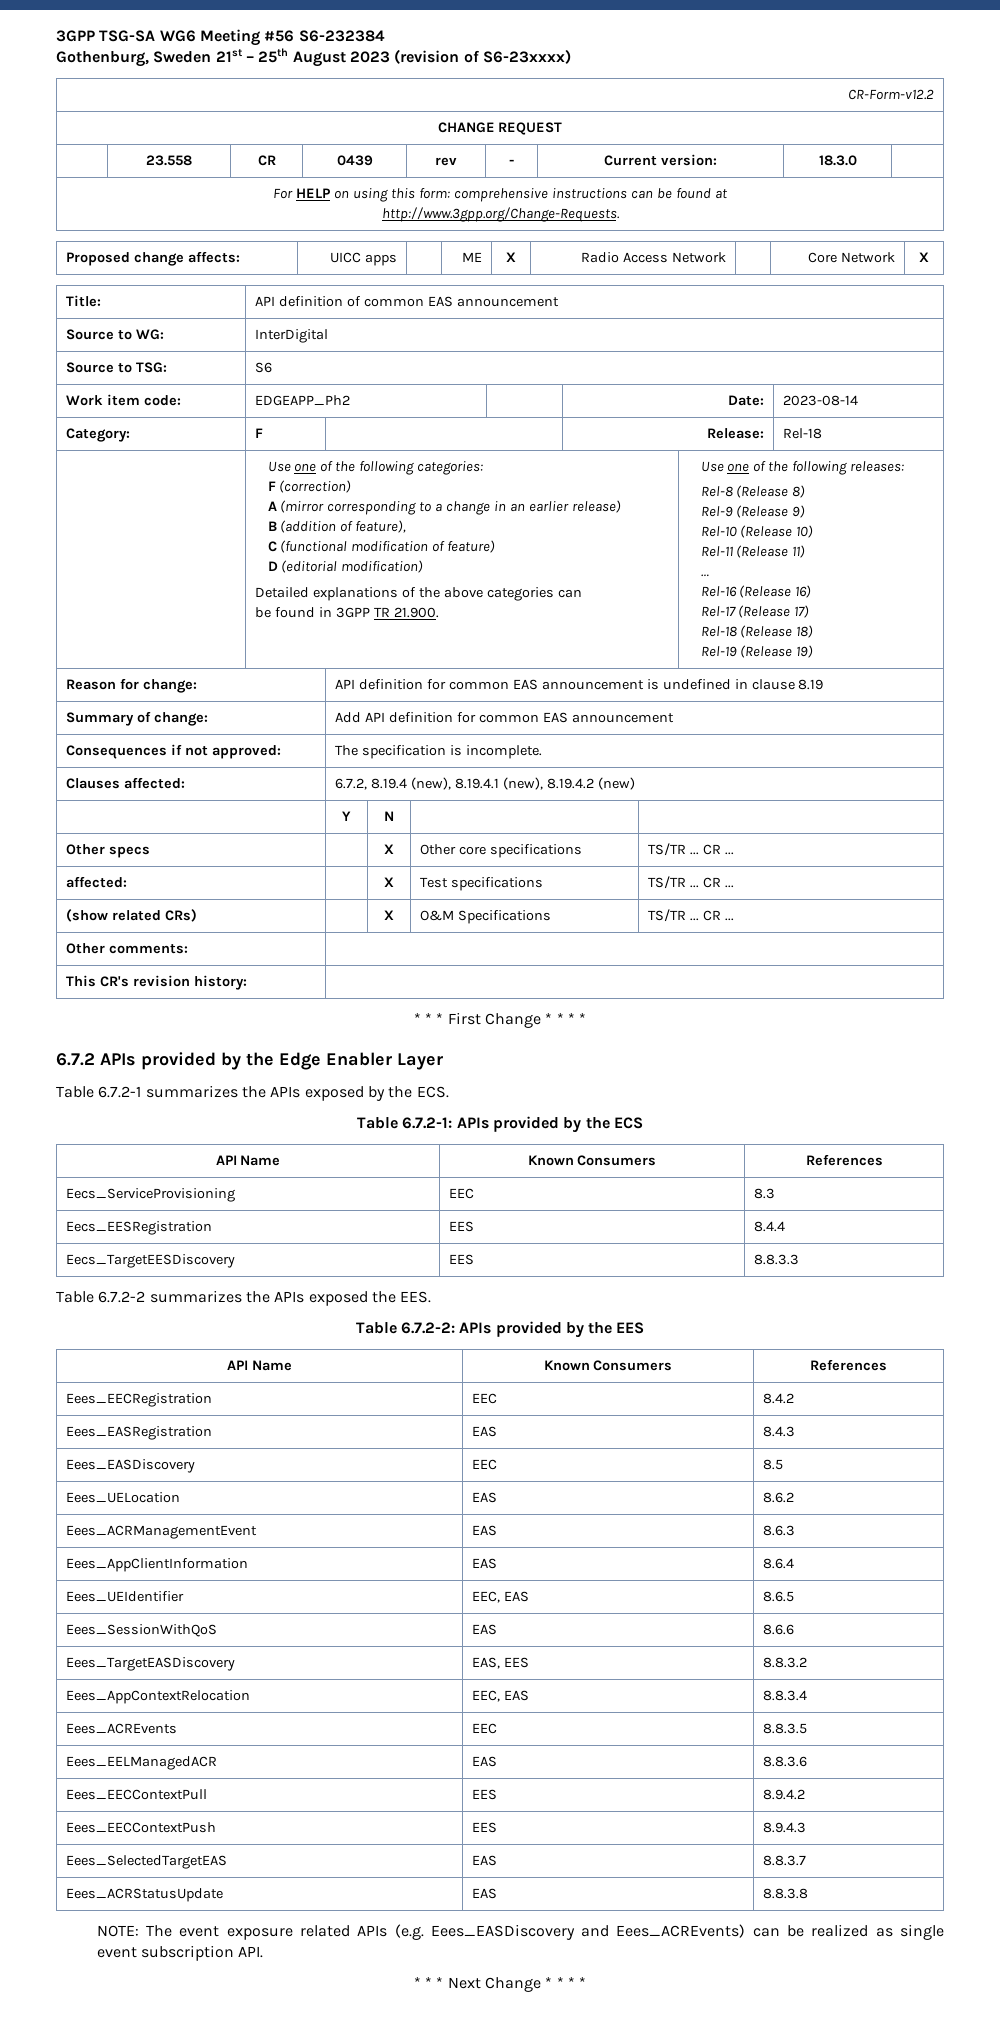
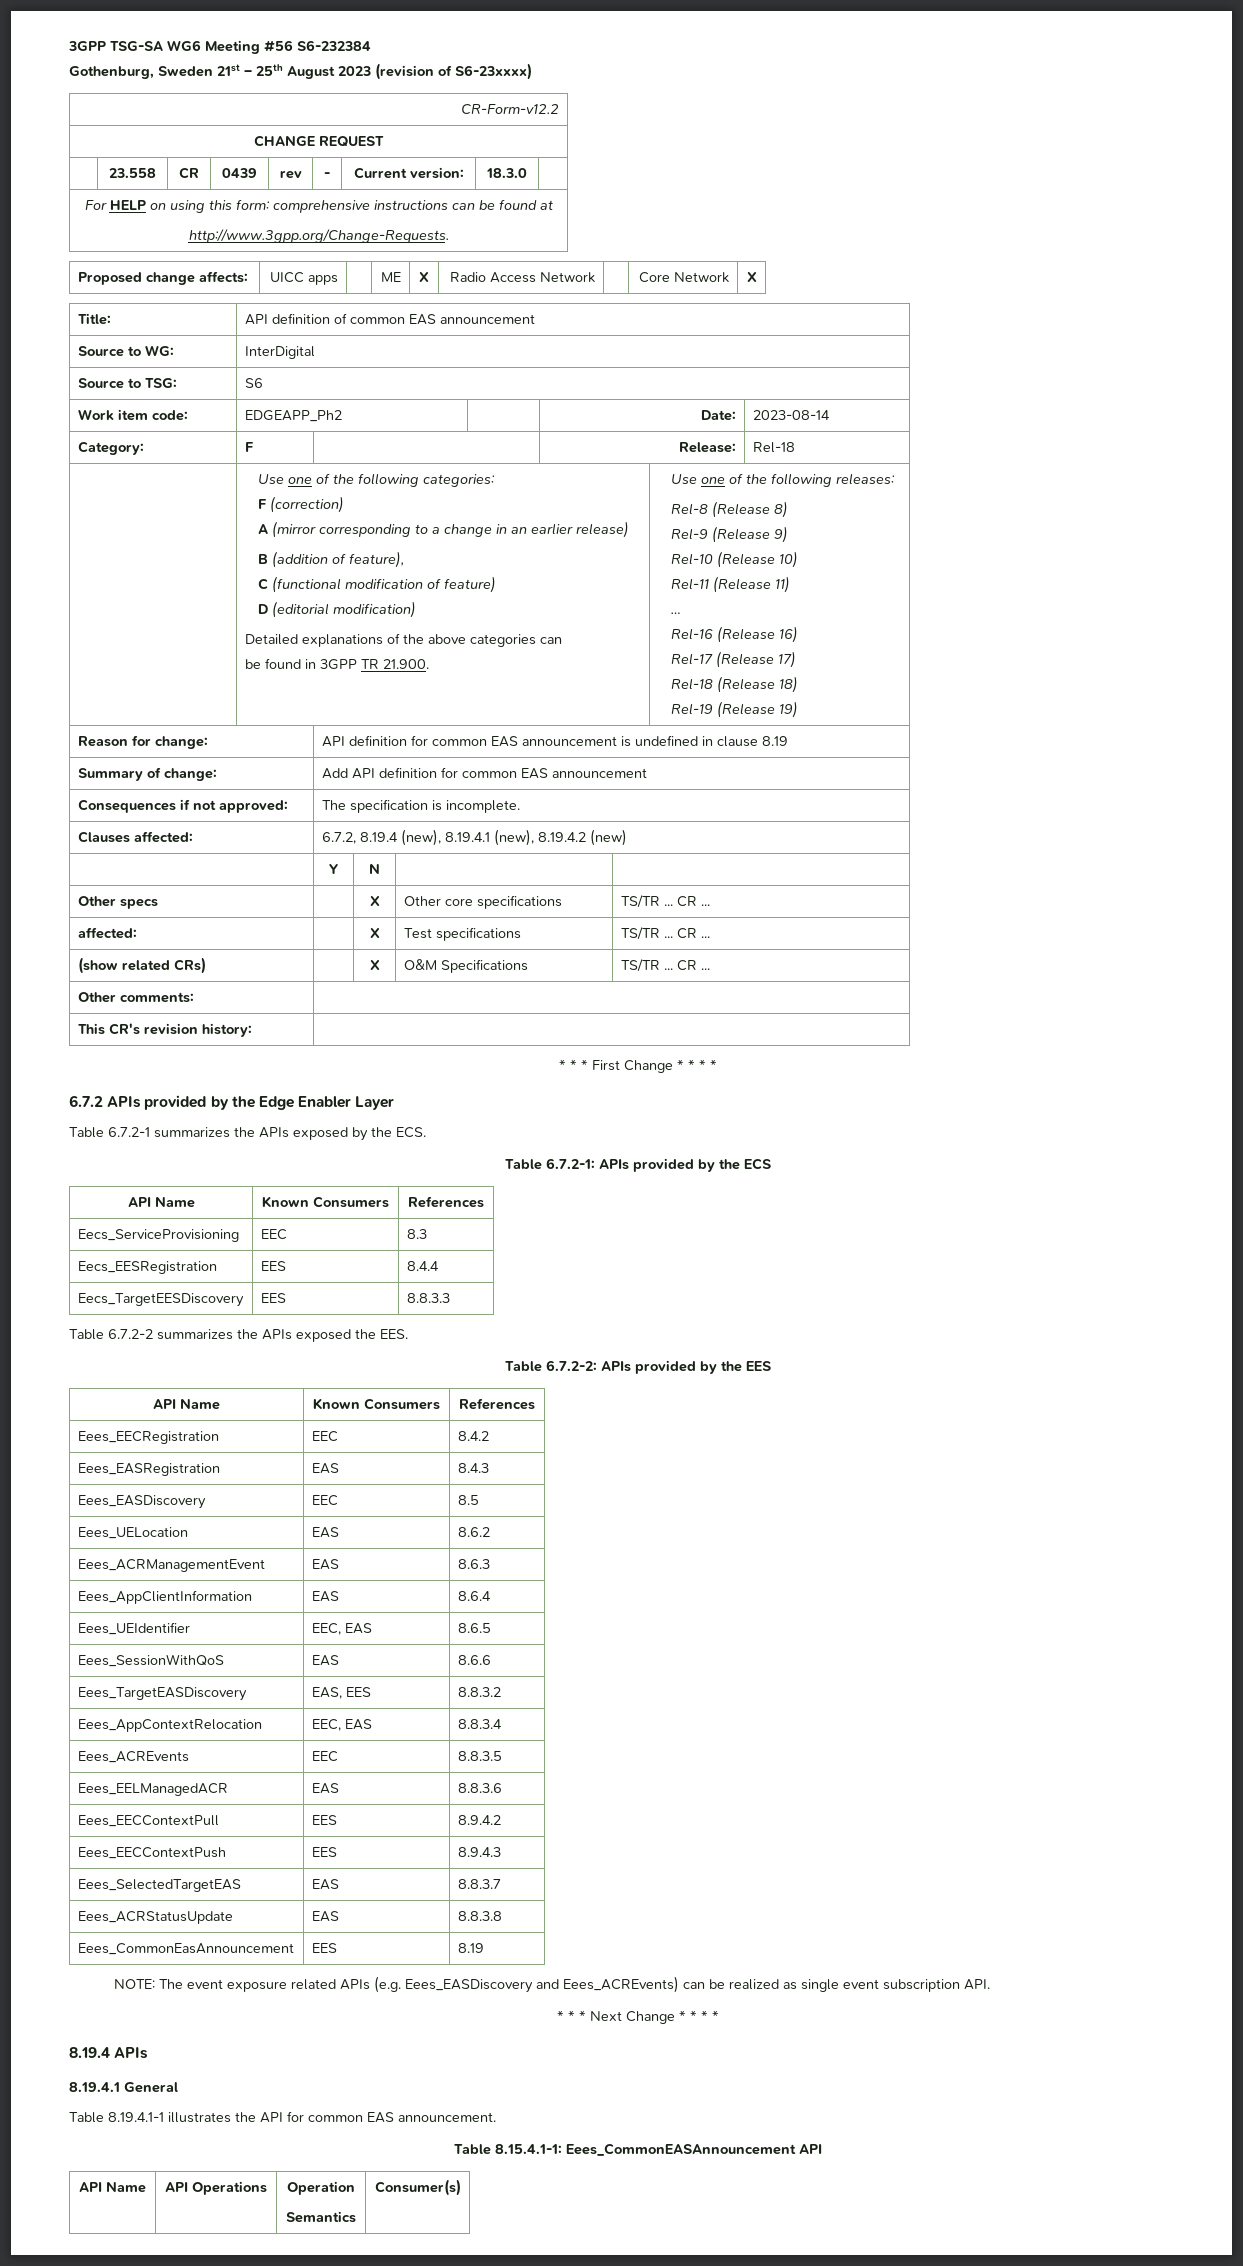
+ Eees_CommonEasAnnouncement | EES | 8.19
+ 8.19.4 APIs
+ 8.19.4.1 General
+ Table 8.19.4.1-1 illustrates the API for common EAS announcement.
+ Table 8.15.4.1-1: Eees_CommonEASAnnouncement API
+ API Name | API Operations | Operation
+ Semantics | Consumer(s)

